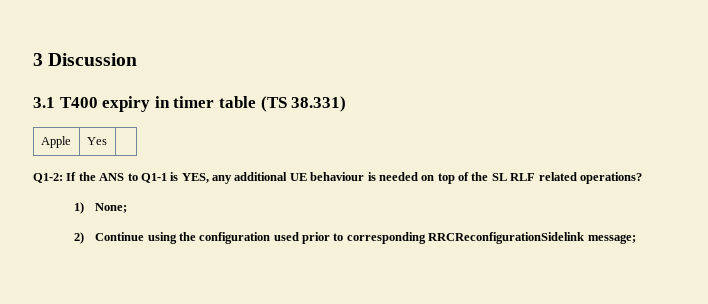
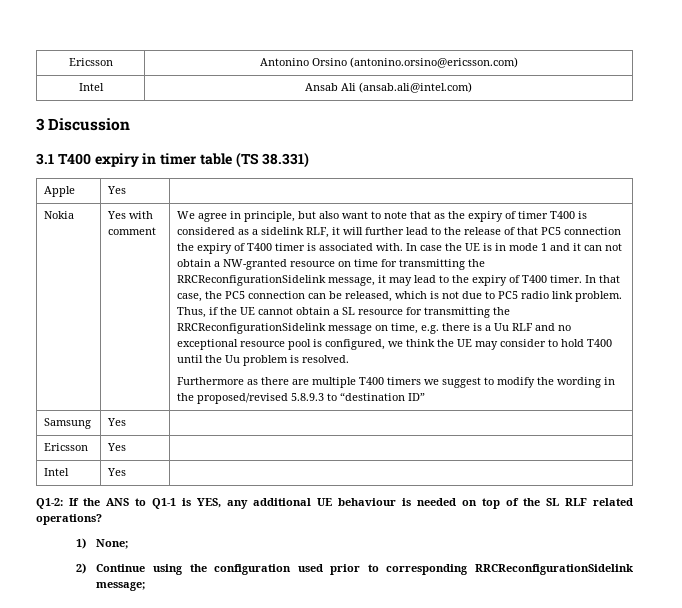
+ Ericsson | Antonino Orsino (antonino.orsino@ericsson.com)
+ Intel | Ansab Ali (ansab.ali@intel.com)
+ Nokia | Yes with comment | We agree in principle, but also want to note that as the expiry of timer T400 is considered as a sidelink RLF, it will further lead to the release of that PC5 connection the expiry of T400 timer is associated with. In case the UE is in mode 1 and it can not obtain a NW-granted resource on time for transmitting the RRCReconfigurationSidelink message, it may lead to the expiry of T400 timer. In that case, the PC5 connection can be released, which is not due to PC5 radio link problem. Thus, if the UE cannot obtain a SL resource for transmitting the RRCReconfigurationSidelink message on time, e.g. there is a Uu RLF and no exceptional resource pool is configured, we think the UE may consider to hold T400 until the Uu problem is resolved.
+ Furthermore as there are multiple T400 timers we suggest to modify the wording in the proposed/revised 5.8.9.3 to “destination ID”
+ Samsung | Yes |
+ Ericsson | Yes |
+ Intel | Yes |

